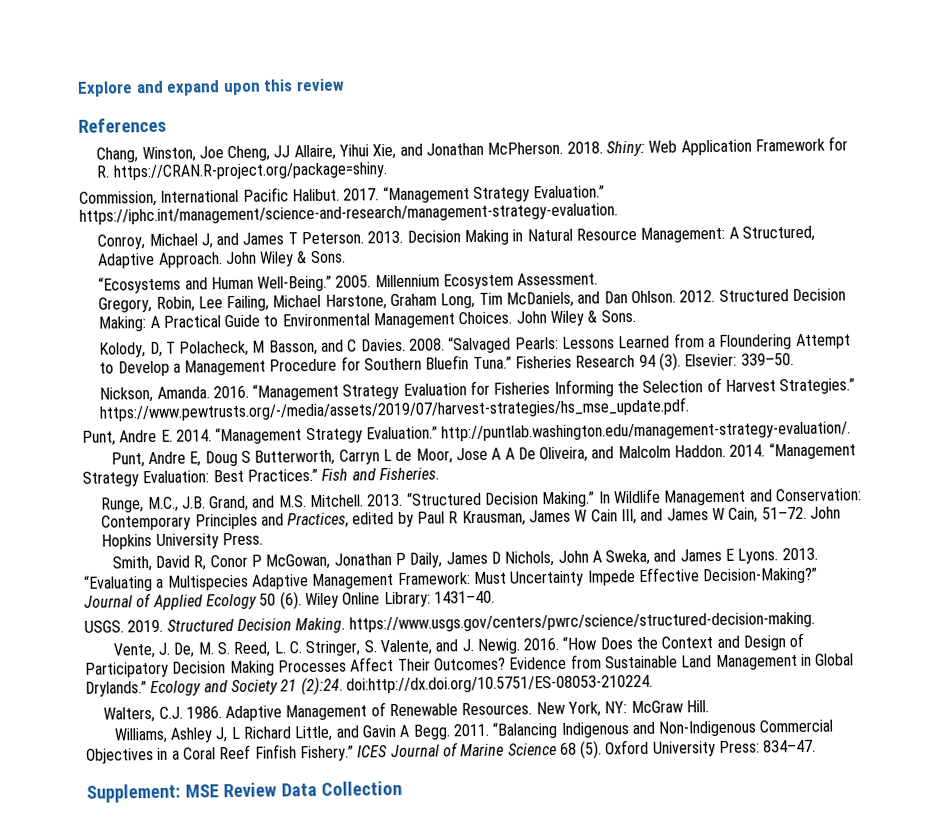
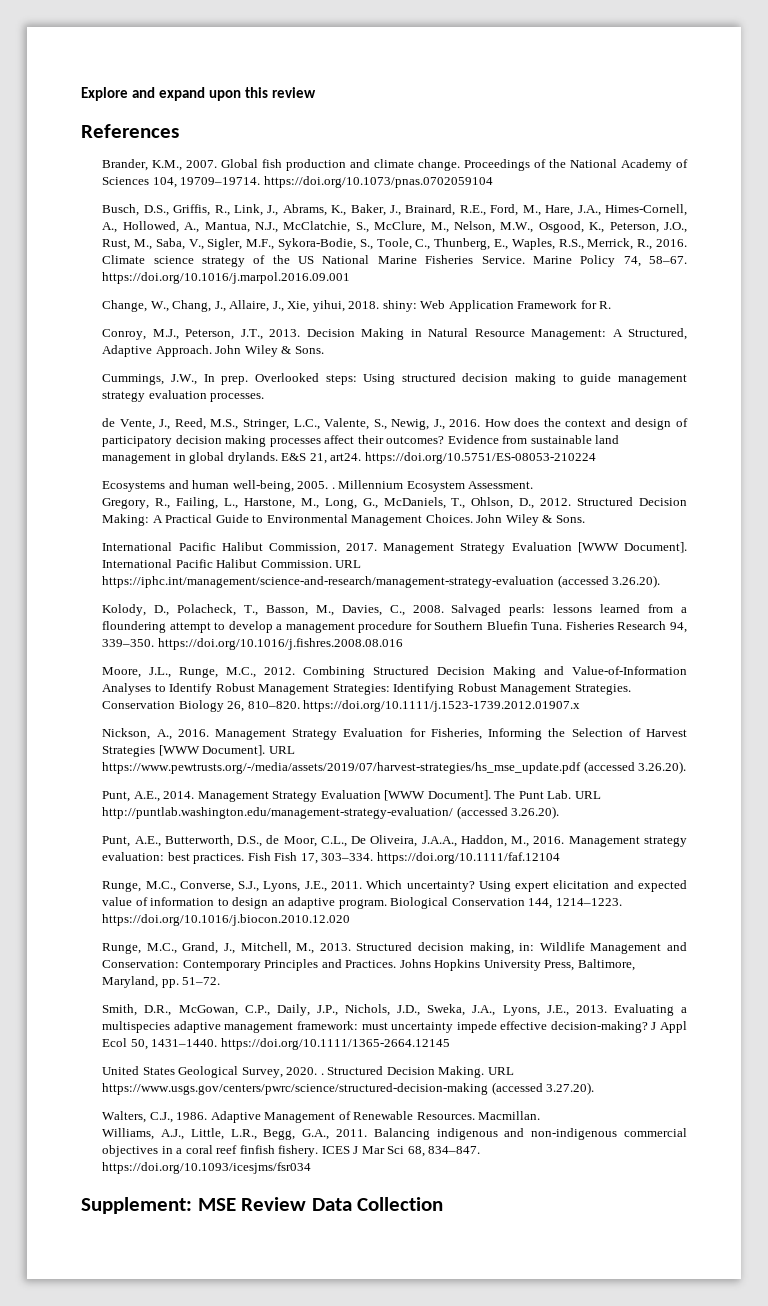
- Chang, Winston, Joe Cheng, JJ Allaire, Yihui Xie, and Jonathan McPherson. 2018. Shiny: Web Application Framework for R. https://CRAN.R-project.org/package=shiny.
- Commission, International Pacific Halibut. 2017. “Management Strategy Evaluation.” https://iphc.int/management/science-and-research/management-strategy-evaluation.
- Conroy, Michael J, and James T Peterson. 2013.
+ Brander, K.M., 2007. Global fish production and climate change. Proceedings of the National Academy of Sciences 104, 19709–19714. https://doi.org/10.1073/pnas.0702059104
+ Busch, D.S., Griffis, R., Link, J., Abrams, K., Baker, J., Brainard, R.E., Ford, M., Hare, J.A., Himes-Cornell, A., Hollowed, A., Mantua, N.J., McClatchie, S., McClure, M., Nelson, M.W., Osgood, K., Peterson, J.O., Rust, M., Saba, V., Sigler, M.F., Sykora-Bodie, S., Toole, C., Thunberg, E., Waples, R.S., Merrick, R., 2016. Climate science strategy of the US National Marine Fisheries Service. Marine Policy 74, 58–67. https://doi.org/10.1016/j.marpol.2016.09.001
+ Change, W., Chang, J., Allaire, J., Xie, yihui, 2018. shiny: Web Application Framework for R.
+ Conroy, M.J., Peterson, J.T., 2013.
- “Ecosystems and Human Well-Being.” 2005. Millennium Ecosystem Assessment.
- Gregory, Robin, Lee Failing, Michael Harstone, Graham Long, Tim McDaniels, and Dan Ohlson. 2012.
+ Cummings, J.W., In prep. Overlooked steps: Using structured decision making to guide management strategy evaluation processes.
+ de Vente, J., Reed, M.S., Stringer, L.C., Valente, S., Newig, J., 2016. How does the context and design of participatory decision making processes affect their outcomes? Evidence from sustainable land management in global drylands. E&S 21, art24. https://doi.org/10.5751/ES-08053-210224
+ Ecosystems and human well-being, 2005. . Millennium Ecosystem Assessment.
+ Gregory, R., Failing, L., Harstone, M., Long, G., McDaniels, T., Ohlson, D., 2012.
- Kolody, D, T Polacheck, M Basson, and C Davies. 2008. “Salvaged Pearls: Lessons Learned from a Floundering Attempt to Develop a Management Procedure for Southern Bluefin Tuna.”
+ International Pacific Halibut Commission, 2017. Management Strategy Evaluation [WWW Document]. International Pacific Halibut Commission. URL https://iphc.int/management/science-and-research/management-strategy-evaluation (accessed 3.26.20).
+ Kolody, D., Polacheck, T., Basson, M., Davies, C., 2008. Salvaged pearls: lessons learned from a floundering attempt to develop a management procedure for Southern Bluefin Tuna.
- Fisheries Research 94 (3). Elsevier: 339–50.
- Nickson, Amanda. 2016. “Management Strategy Evaluation for Fisheries Informing the Selection of Harvest Strategies.” https://www.pewtrusts.org/-/media/assets/2019/07/harvest-strategies/hs_mse_update.pdf.
- Punt, Andre E. 2014. “Management Strategy Evaluation.” http://puntlab.washington.edu/management-strategy-evaluation/.
- Punt, Andre E, Doug S Butterworth, Carryn L de Moor, Jose A A De Oliveira, and Malcolm Haddon. 2014. “Management Strategy Evaluation: Best Practices.” Fish and Fisheries.
- Runge, M.C., J.B. Grand, and M.S. Mitchell. 2013. “Structured Decision Making.” In Wildlife Management and Conservation: Contemporary Principles and Practices, edited by Paul R Krausman, James W Cain III, and James W Cain, 51–72. John Hopkins University Press.
- Smith, David R, Conor P McGowan, Jonathan P Daily, James D Nichols, John A Sweka, and James E Lyons. 2013. “Evaluating a Multispecies Adaptive Management Framework: Must Uncertainty Impede Effective Decision-Making?” Journal of Applied Ecology 50 (6). Wiley Online Library: 1431–40.
- USGS. 2019. Structured Decision Making. https://www.usgs.gov/centers/pwrc/science/structured-decision-making.
- Vente, J. De, M. S. Reed, L. C. Stringer, S. Valente, and J. Newig. 2016. “How Does the Context and Design of Participatory Decision Making Processes Affect Their Outcomes? Evidence from Sustainable Land Management in Global Drylands.” Ecology and Society 21 (2):24. doi:http://dx.doi.org/10.5751/ES-08053-210224.
+ Fisheries Research 94, 339–350. https://doi.org/10.1016/j.fishres.2008.08.016
+ Moore, J.L., Runge, M.C., 2012. Combining Structured Decision Making and Value-of-Information Analyses to Identify Robust Management Strategies: Identifying Robust Management Strategies. Conservation Biology 26, 810–820. https://doi.org/10.1111/j.1523-1739.2012.01907.x
+ Nickson, A., 2016. Management Strategy Evaluation for Fisheries, Informing the Selection of Harvest Strategies [WWW Document]. URL https://www.pewtrusts.org/-/media/assets/2019/07/harvest-strategies/hs_mse_update.pdf (accessed 3.26.20).
+ Punt, A.E., 2014. Management Strategy Evaluation [WWW Document]. The Punt Lab. URL http://puntlab.washington.edu/management-strategy-evaluation/ (accessed 3.26.20).
+ Punt, A.E., Butterworth, D.S., de Moor, C.L., De Oliveira, J.A.A., Haddon, M., 2016. Management strategy evaluation: best practices. Fish Fish 17, 303–334. https://doi.org/10.1111/faf.12104
+ Runge, M.C., Converse, S.J., Lyons, J.E., 2011. Which uncertainty? Using expert elicitation and expected value of information to design an adaptive program. Biological Conservation 144, 1214–1223. https://doi.org/10.1016/j.biocon.2010.12.020
+ Runge, M.C., Grand, J., Mitchell, M., 2013. Structured decision making, in: Wildlife Management and Conservation: Contemporary Principles and Practices. Johns Hopkins University Press, Baltimore, Maryland, pp. 51–72.
+ Smith, D.R., McGowan, C.P., Daily, J.P., Nichols, J.D., Sweka, J.A., Lyons, J.E., 2013. Evaluating a multispecies adaptive management framework: must uncertainty impede effective decision-making? J Appl Ecol 50, 1431–1440. https://doi.org/10.1111/1365-2664.12145
+ United States Geological Survey, 2020. . Structured Decision Making. URL https://www.usgs.gov/centers/pwrc/science/structured-decision-making (accessed 3.27.20).
- Walters, C.J. 1986.
+ Walters, C.J., 1986.
- New York, NY: McGraw Hill.
- Williams, Ashley J, L Richard Little, and Gavin A Begg. 2011. “Balancing Indigenous and Non-Indigenous Commercial Objectives in a Coral Reef Finfish Fishery.” ICES Journal of Marine Science 68 (5). Oxford University Press: 834–47.
+ Macmillan.
+ Williams, A.J., Little, L.R., Begg, G.A., 2011. Balancing indigenous and non-indigenous commercial objectives in a coral reef finfish fishery. ICES J Mar Sci 68, 834–847. https://doi.org/10.1093/icesjms/fsr034

